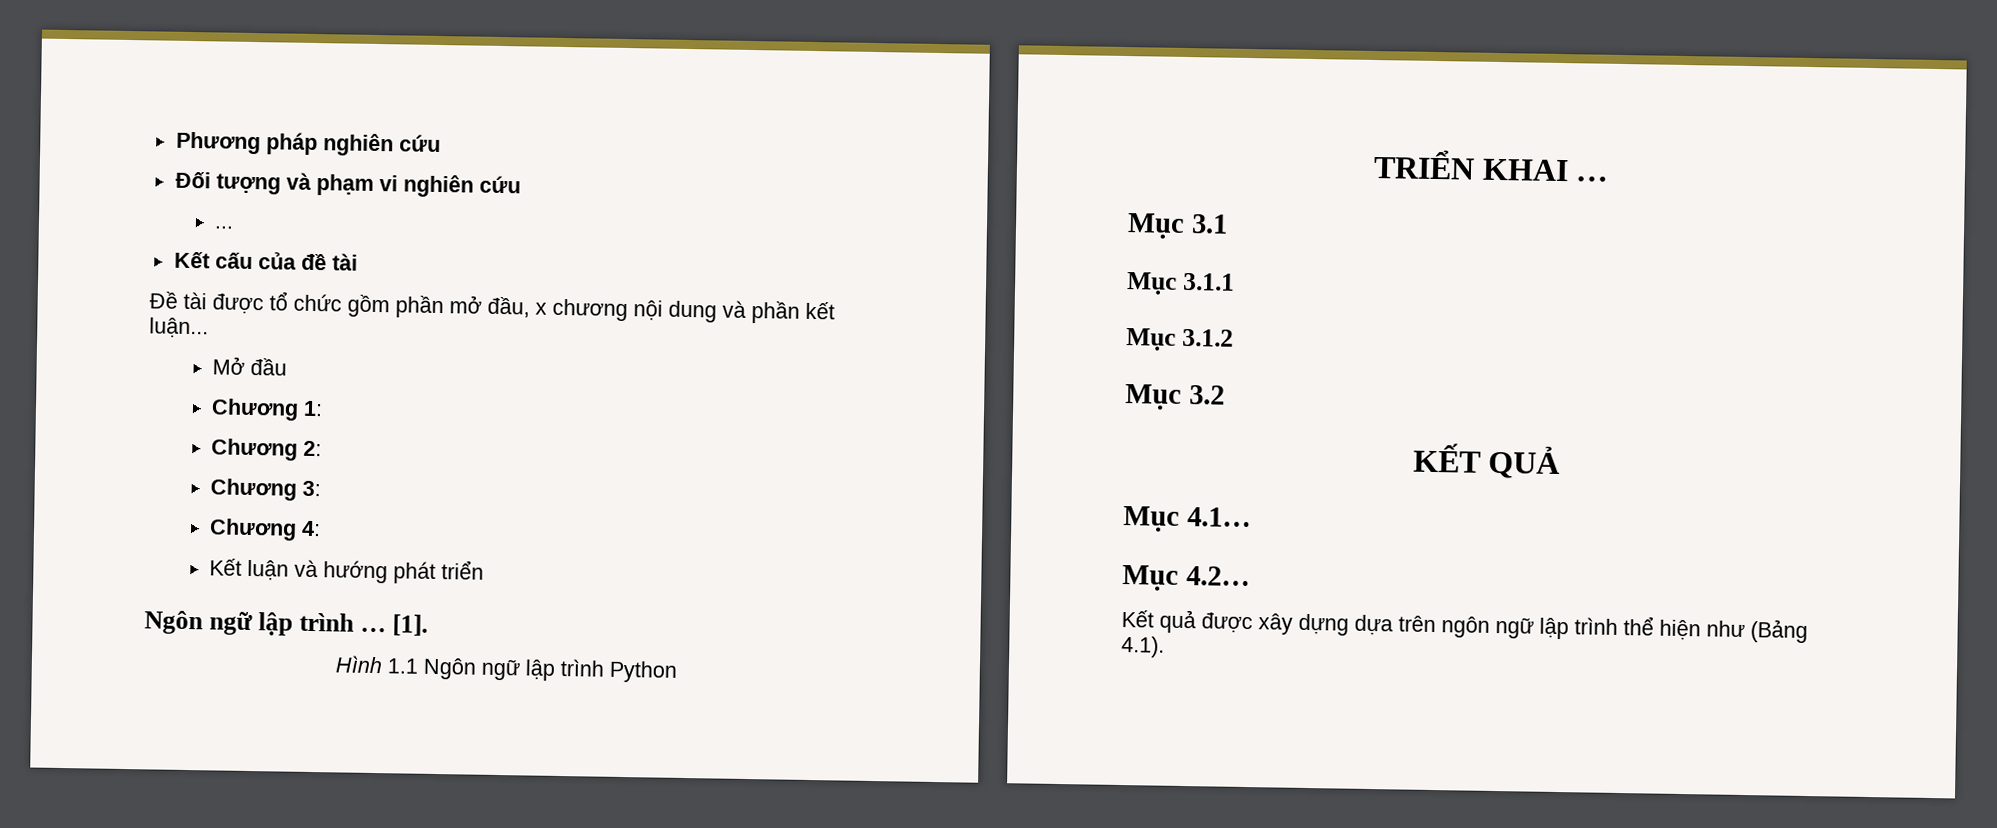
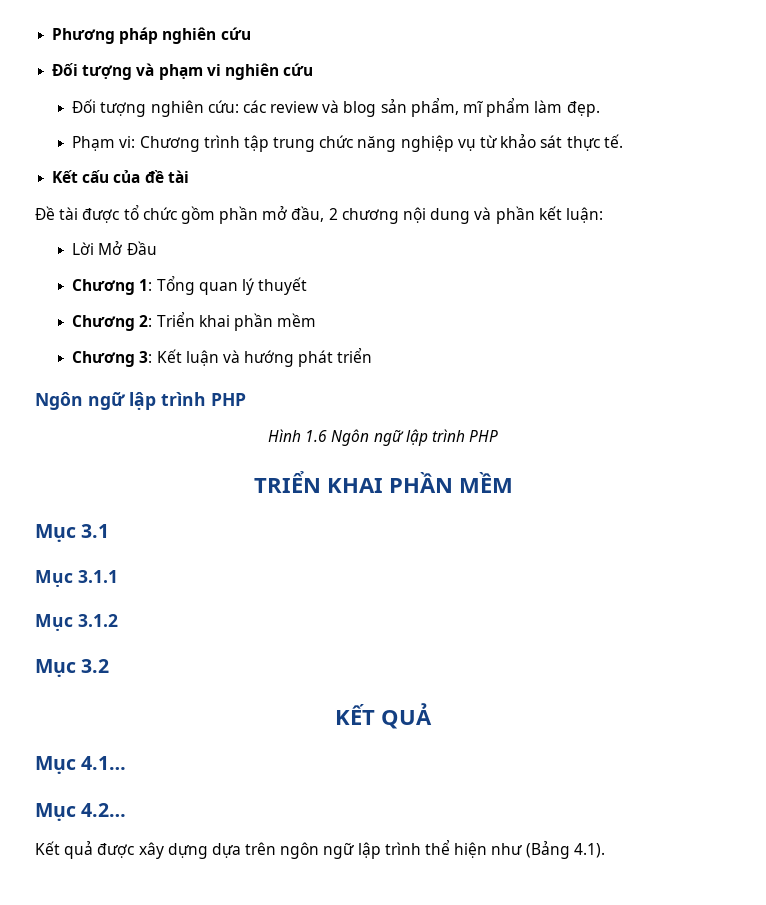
  Đối tượng và phạm vi nghiên cứu
- ...
+ Đối tượng nghiên cứu: các review và blog sản phẩm, mĩ phẩm làm đẹp.
+ Phạm vi: Chương trình tập trung chức năng nghiệp vụ từ khảo sát thực tế.
- Đề tài được tổ chức gồm phần mở đầu, x chương nội dung và phần kết luận...
- Mở đầu
- Chương 1:
- Chương 2:
+ Đề tài được tổ chức gồm phần mở đầu, 2 chương nội dung và phần kết luận:
+ Lời Mở Đầu
+ Chương 1: Tổng quan lý thuyết
+ Chương 2: Triển khai phần mềm
- Chương 3:
- Chương 4:
- Kết luận và hướng phát triển
- Ngôn ngữ lập trình … [1].
+ Chương 3: Kết luận và hướng phát triển
+ Ngôn ngữ lập trình PHP
- Hình 1.1 Ngôn ngữ lập trình Python
+ Hình 1.6 Ngôn ngữ lập trình PHP
- TRIỂN KHAI …
+ TRIỂN KHAI PHẦN MỀM

